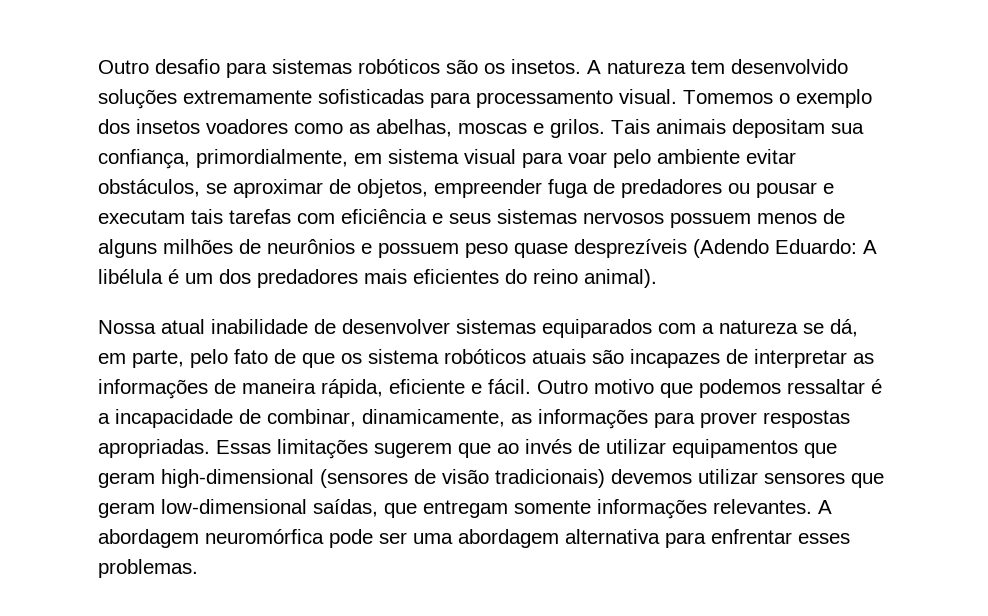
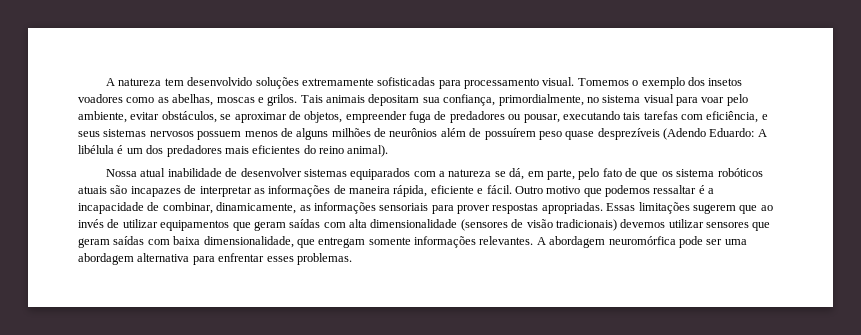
- Outro desafio para sistemas robóticos são os insetos.
- Tais animais depositam sua confiança, primordialmente, em sistema visual para voar pelo ambiente evitar obstáculos, se aproximar de objetos, empreender fuga de predadores ou pousar e executam tais tarefas com eficiência e seus sistemas nervosos possuem menos de alguns milhões de neurônios e possuem peso quase desprezíveis (Adendo Eduardo: A libélula é um dos predadores mais eficientes do reino animal).
+ Tais animais depositam sua confiança, primordialmente, no sistema visual para voar pelo ambiente, evitar obstáculos, se aproximar de objetos, empreender fuga de predadores ou pousar, executando tais tarefas com eficiência, e seus sistemas nervosos possuem menos de alguns milhões de neurônios além de possuírem peso quase desprezíveis (Adendo Eduardo: A libélula é um dos predadores mais eficientes do reino animal).
- Outro motivo que podemos ressaltar é a incapacidade de combinar, dinamicamente, as informações para prover respostas apropriadas.
+ Outro motivo que podemos ressaltar é a incapacidade de combinar, dinamicamente, as informações sensoriais para prover respostas apropriadas.
- Essas limitações sugerem que ao invés de utilizar equipamentos que geram high-dimensional (sensores de visão tradicionais) devemos utilizar sensores que geram low-dimensional saídas, que entregam somente informações relevantes.
+ Essas limitações sugerem que ao invés de utilizar equipamentos que geram saídas com alta dimensionalidade (sensores de visão tradicionais) devemos utilizar sensores que geram saídas com baixa dimensionalidade, que entregam somente informações relevantes.

